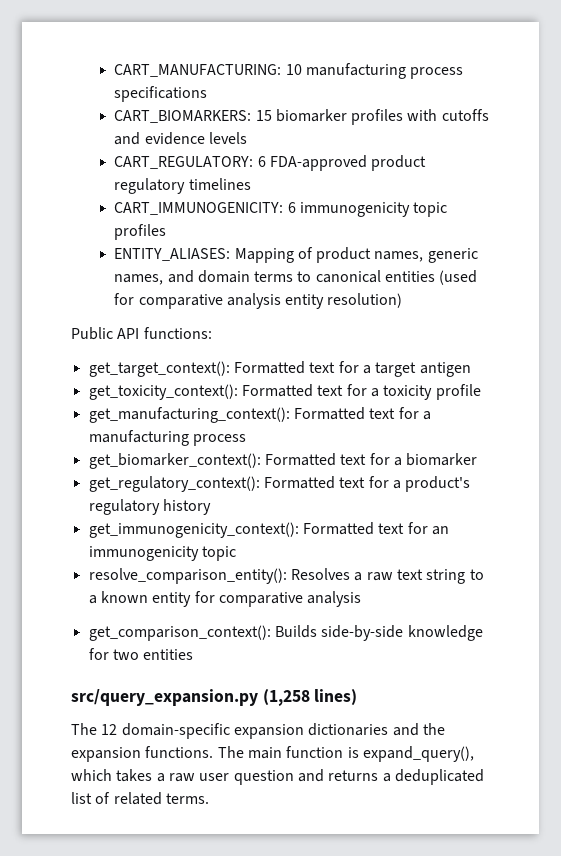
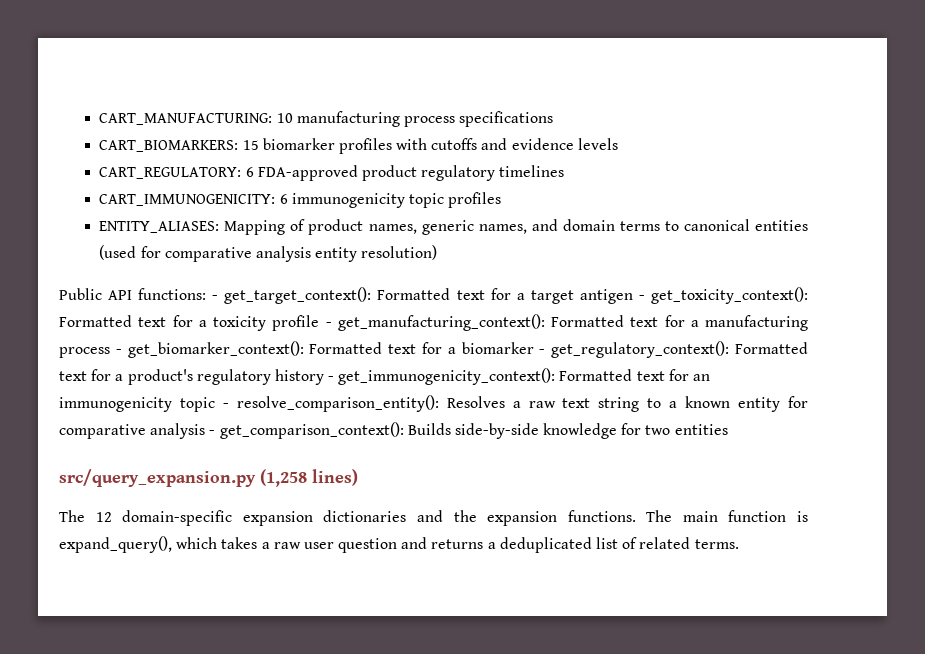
- Public API functions:
- get_target_context():
+ Public API functions: - get_target_context():
- Formatted text for a target antigen
- get_toxicity_context():
+ Formatted text for a target antigen - get_toxicity_context():
- Formatted text for a toxicity profile
- get_manufacturing_context():
+ Formatted text for a toxicity profile - get_manufacturing_context():
- Formatted text for a manufacturing process
- get_biomarker_context():
+ Formatted text for a manufacturing process - get_biomarker_context():
- Formatted text for a biomarker
- get_regulatory_context():
+ Formatted text for a biomarker - get_regulatory_context():
- Formatted text for a product's regulatory history
- get_immunogenicity_context():
+ Formatted text for a product's regulatory history - get_immunogenicity_context():
- Formatted text for an immunogenicity topic
- resolve_comparison_entity():
+ Formatted text for an immunogenicity topic - resolve_comparison_entity():
- Resolves a raw text string to a known entity for comparative analysis
- get_comparison_context():
+ Resolves a raw text string to a known entity for comparative analysis - get_comparison_context():

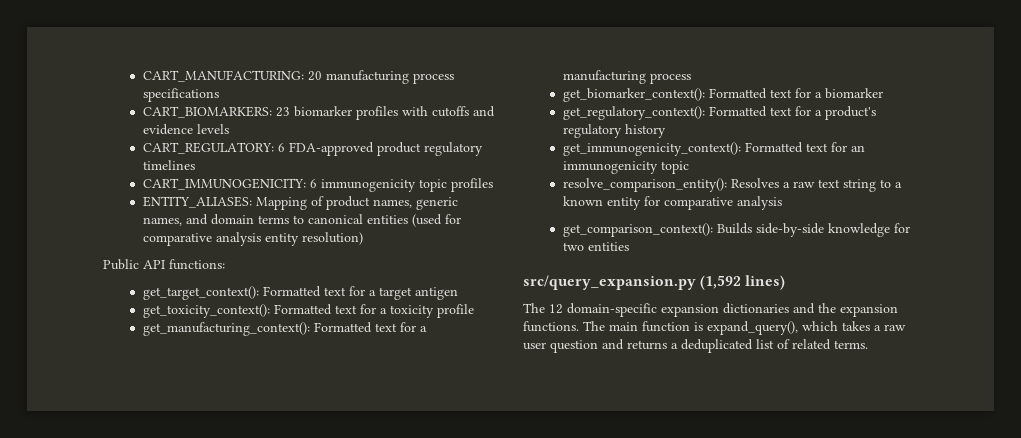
- CART_MANUFACTURING: 10 manufacturing process specifications
+ CART_MANUFACTURING: 20 manufacturing process specifications
- CART_BIOMARKERS: 15 biomarker profiles with cutoffs and evidence levels
+ CART_BIOMARKERS: 23 biomarker profiles with cutoffs and evidence levels
- Public API functions: - get_target_context():
+ Public API functions:
+ get_target_context():
- Formatted text for a target antigen - get_toxicity_context():
+ Formatted text for a target antigen
+ get_toxicity_context():
- Formatted text for a toxicity profile - get_manufacturing_context():
+ Formatted text for a toxicity profile
+ get_manufacturing_context():
- Formatted text for a manufacturing process - get_biomarker_context():
+ Formatted text for a manufacturing process
+ get_biomarker_context():
- Formatted text for a biomarker - get_regulatory_context():
+ Formatted text for a biomarker
+ get_regulatory_context():
- Formatted text for a product's regulatory history - get_immunogenicity_context():
+ Formatted text for a product's regulatory history
+ get_immunogenicity_context():
- Formatted text for an immunogenicity topic - resolve_comparison_entity():
+ Formatted text for an immunogenicity topic
+ resolve_comparison_entity():
- Resolves a raw text string to a known entity for comparative analysis - get_comparison_context():
+ Resolves a raw text string to a known entity for comparative analysis
+ get_comparison_context():
- src/query_expansion.py (1,258 lines)
+ src/query_expansion.py (1,592 lines)

